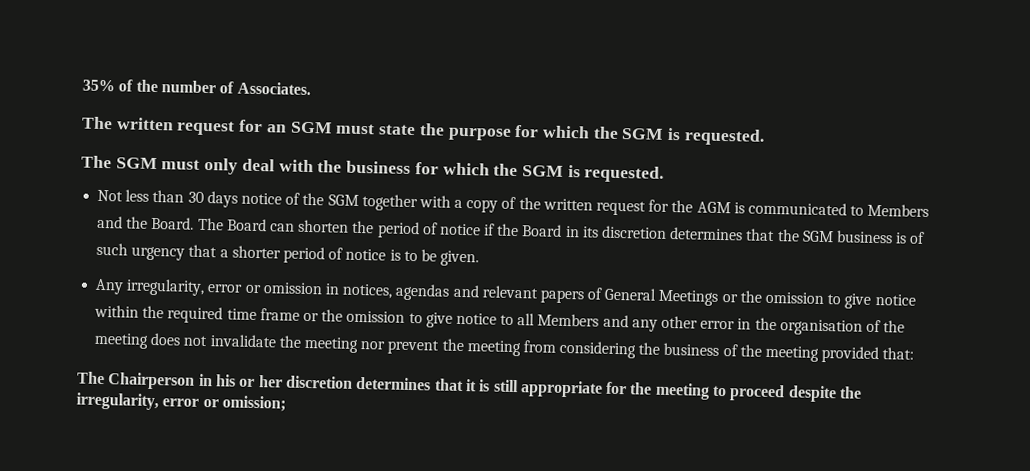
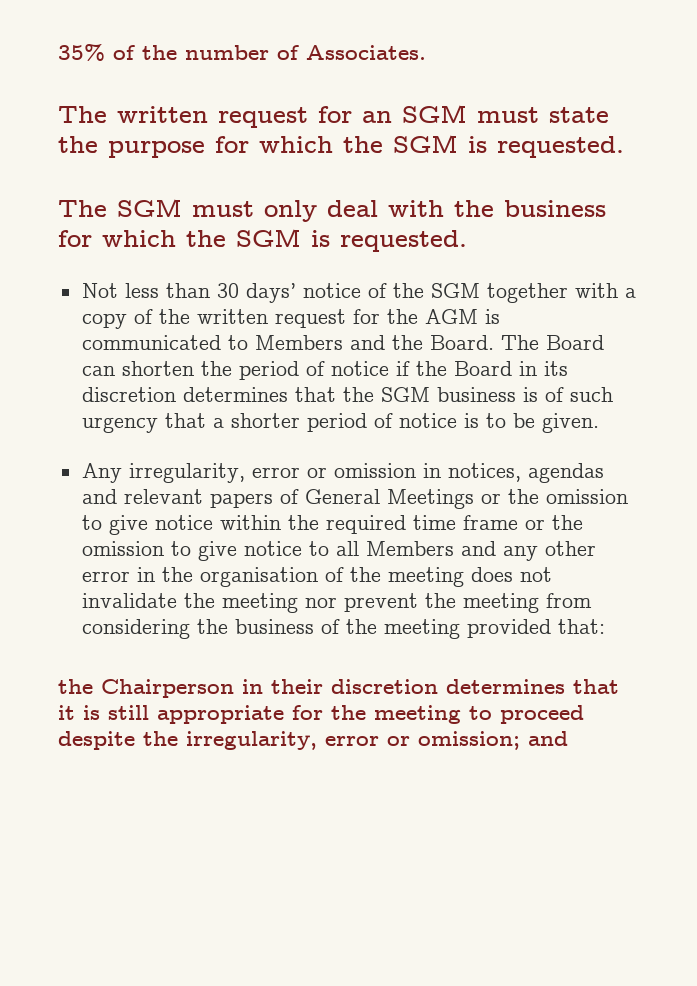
- Not less than 30 days notice of the SGM together with a copy of the written request for the AGM is communicated to Members and the Board.
+ Not less than 30 days’ notice of the SGM together with a copy of the written request for the AGM is communicated to Members and the Board.
- The Chairperson in his or her discretion determines that it is still appropriate for the meeting to proceed despite the irregularity, error or omission;
+ the Chairperson in their discretion determines that it is still appropriate for the meeting to proceed despite the irregularity, error or omission; and

